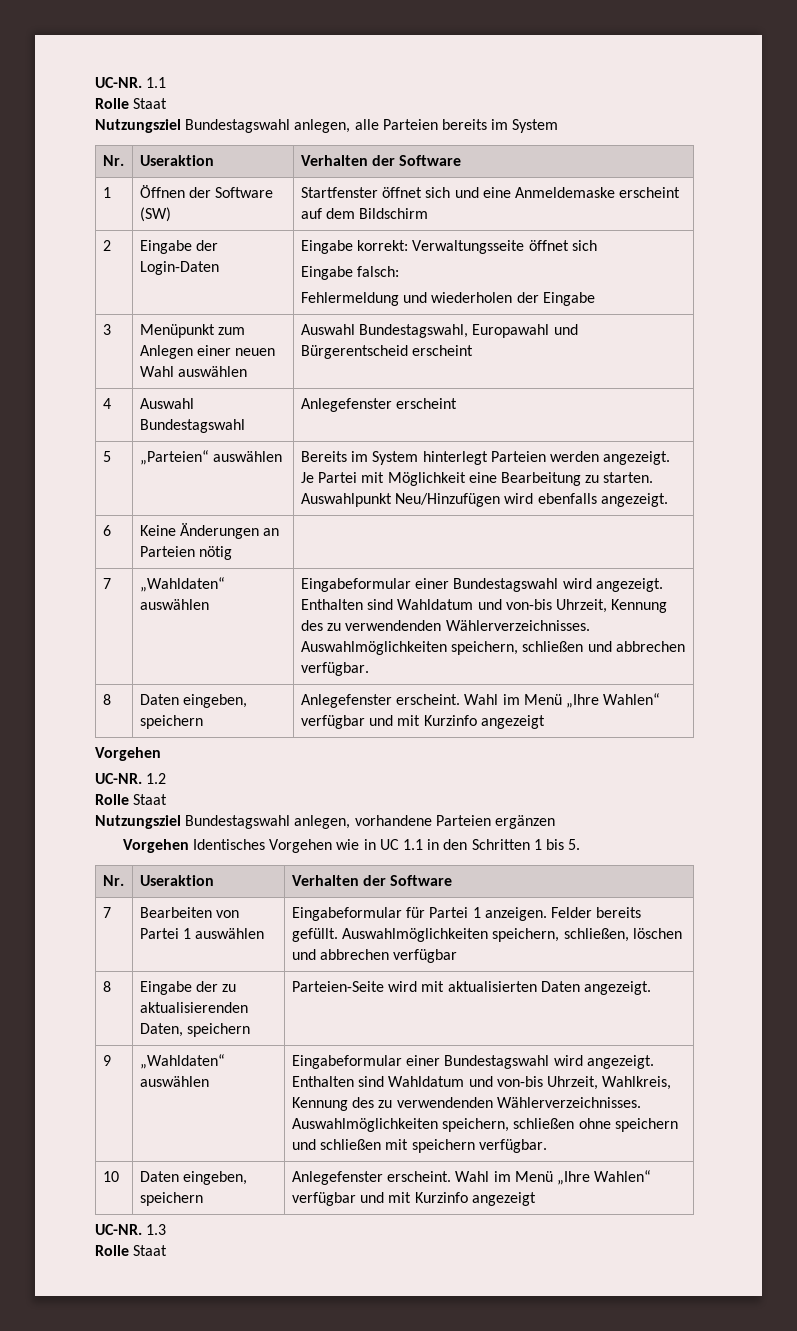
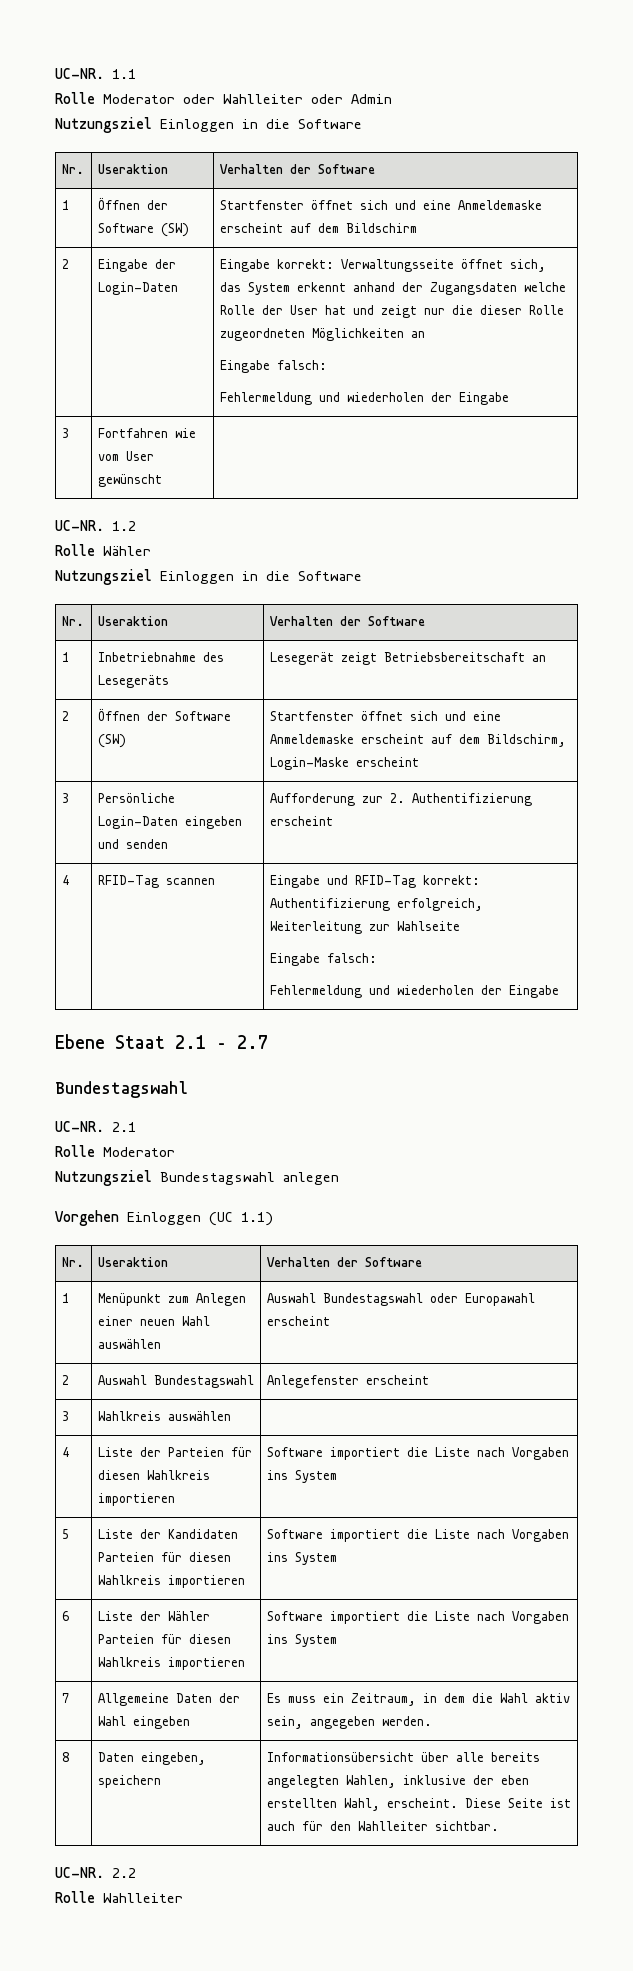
  UC-NR. 1.1
- Rolle Staat
- Nutzungsziel Bundestagswahl anlegen, alle Parteien bereits im System
+ Rolle Moderator oder Wahlleiter oder Admin
+ Nutzungsziel Einloggen in die Software
- 2 | Eingabe der Login-Daten | Eingabe korrekt: Verwaltungsseite öffnet sich
+ 2 | Eingabe der Login-Daten | Eingabe korrekt: Verwaltungsseite öffnet sich, das System erkennt anhand der Zugangsdaten welche Rolle der User hat und zeigt nur die dieser Rolle zugeordneten Möglichkeiten an
- 3 | Menüpunkt zum Anlegen einer neuen Wahl auswählen | Auswahl Bundestagswahl, Europawahl und Bürgerentscheid erscheint
- 4 | Auswahl Bundestagswahl | Anlegefenster erscheint
+ 3 | Fortfahren wie vom User gewünscht |
+ UC-NR. 1.2
+ Rolle Wähler
+ Nutzungsziel Einloggen in die Software
+ Nr. | Useraktion | Verhalten der Software
+ 1 | Inbetriebnahme des Lesegeräts | Lesegerät zeigt Betriebsbereitschaft an
+ 2 | Öffnen der Software (SW) | Startfenster öffnet sich und eine Anmeldemaske erscheint auf dem Bildschirm, Login-Maske erscheint
+ 3 | Persönliche Login-Daten eingeben und senden | Aufforderung zur 2. Authentifizierung erscheint
+ 4 | RFID-Tag scannen | Eingabe und RFID-Tag korrekt: Authentifizierung erfolgreich, Weiterleitung zur Wahlseite
+ Eingabe falsch:
+ Fehlermeldung und wiederholen der Eingabe
+ Ebene Staat 2.1 – 2.7
+ Bundestagswahl
+ UC-NR. 2.1
+ Rolle Moderator
+ Nutzungsziel Bundestagswahl anlegen
+ Vorgehen Einloggen (UC 1.1)
+ Nr. | Useraktion | Verhalten der Software
+ 1 | Menüpunkt zum Anlegen einer neuen Wahl auswählen | Auswahl Bundestagswahl oder Europawahl erscheint
+ 2 | Auswahl Bundestagswahl | Anlegefenster erscheint
- 5 | „Parteien“ auswählen | Bereits im System hinterlegt Parteien werden angezeigt. Je Partei mit Möglichkeit eine Bearbeitung zu starten. Auswahlpunkt Neu/Hinzufügen wird ebenfalls angezeigt.
- 6 | Keine Änderungen an Parteien nötig |
- 7 | „Wahldaten“ auswählen | Eingabeformular einer Bundestagswahl wird angezeigt. Enthalten sind Wahldatum und von-bis Uhrzeit, Kennung des zu verwendenden Wählerverzeichnisses. Auswahlmöglichkeiten speichern, schließen und abbrechen verfügbar.
- 8 | Daten eingeben, speichern | Anlegefenster erscheint. Wahl im Menü „Ihre Wahlen“ verfügbar und mit Kurzinfo angezeigt
- Vorgehen
- UC-NR. 1.2
- Rolle Staat
- Nutzungsziel Bundestagswahl anlegen, vorhandene Parteien ergänzen
- Vorgehen Identisches Vorgehen wie in UC 1.1 in den Schritten 1 bis 5.
- Nr. | Useraktion | Verhalten der Software
- 7 | Bearbeiten von Partei 1 auswählen | Eingabeformular für Partei 1 anzeigen. Felder bereits gefüllt. Auswahlmöglichkeiten speichern, schließen, löschen und abbrechen verfügbar
- 8 | Eingabe der zu aktualisierenden Daten, speichern | Parteien-Seite wird mit aktualisierten Daten angezeigt.
- 9 | „Wahldaten“ auswählen | Eingabeformular einer Bundestagswahl wird angezeigt. Enthalten sind Wahldatum und von-bis Uhrzeit, Wahlkreis, Kennung des zu verwendenden Wählerverzeichnisses. Auswahlmöglichkeiten speichern, schließen ohne speichern und schließen mit speichern verfügbar.
- 10 | Daten eingeben, speichern | Anlegefenster erscheint. Wahl im Menü „Ihre Wahlen“ verfügbar und mit Kurzinfo angezeigt
- UC-NR. 1.3
- Rolle Staat
+ 3 | Wahlkreis auswählen |
+ 4 | Liste der Parteien für diesen Wahlkreis importieren | Software importiert die Liste nach Vorgaben ins System
+ 5 | Liste der Kandidaten Parteien für diesen Wahlkreis importieren | Software importiert die Liste nach Vorgaben ins System
+ 6 | Liste der Wähler Parteien für diesen Wahlkreis importieren | Software importiert die Liste nach Vorgaben ins System
+ 7 | Allgemeine Daten der Wahl eingeben | Es muss ein Zeitraum, in dem die Wahl aktiv sein, angegeben werden.
+ 8 | Daten eingeben, speichern | Informationsübersicht über alle bereits angelegten Wahlen, inklusive der eben erstellten Wahl, erscheint. Diese Seite ist auch für den Wahlleiter sichtbar.
+ UC-NR. 2.2
+ Rolle Wahlleiter

